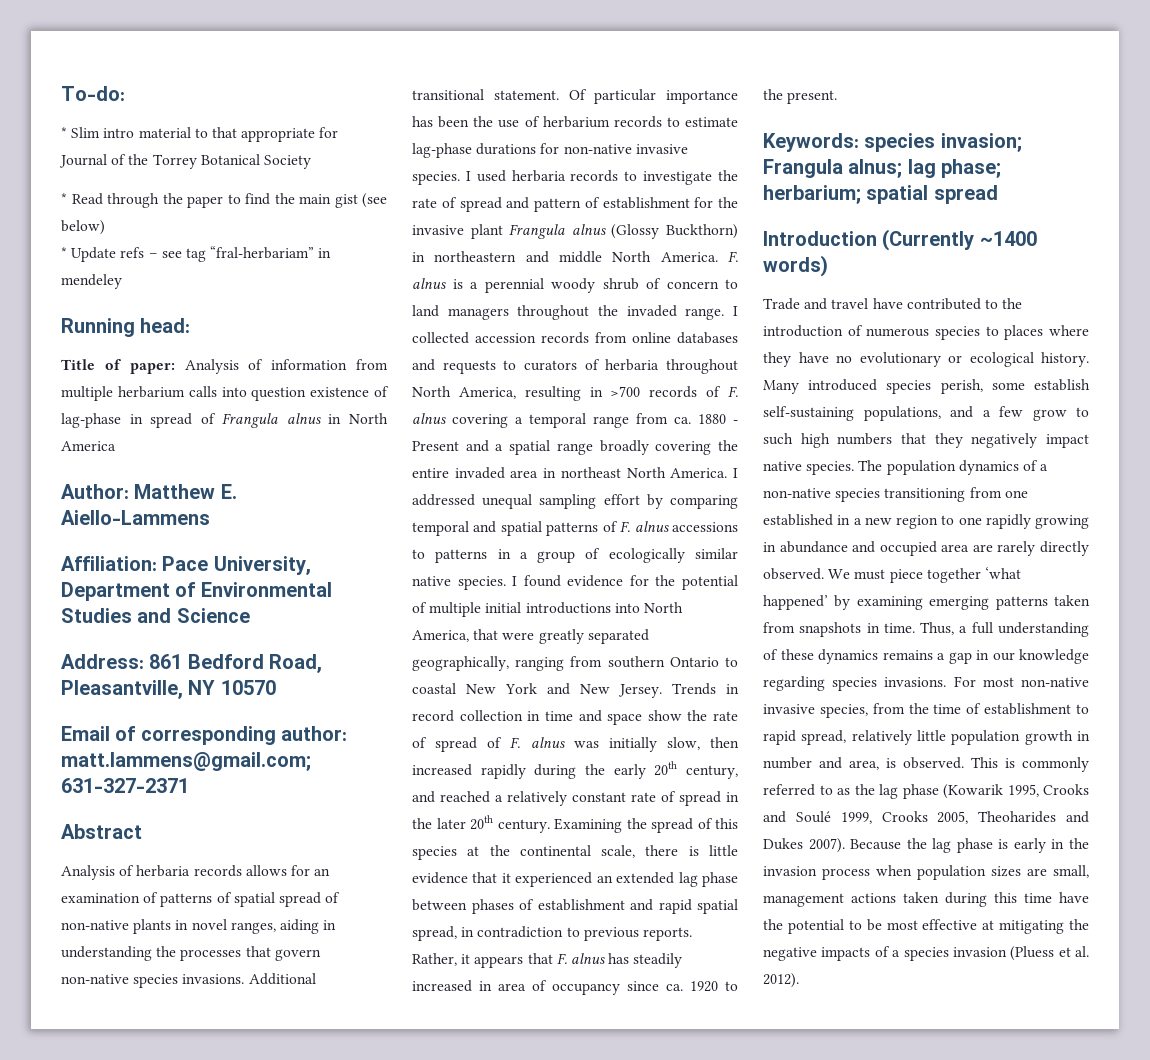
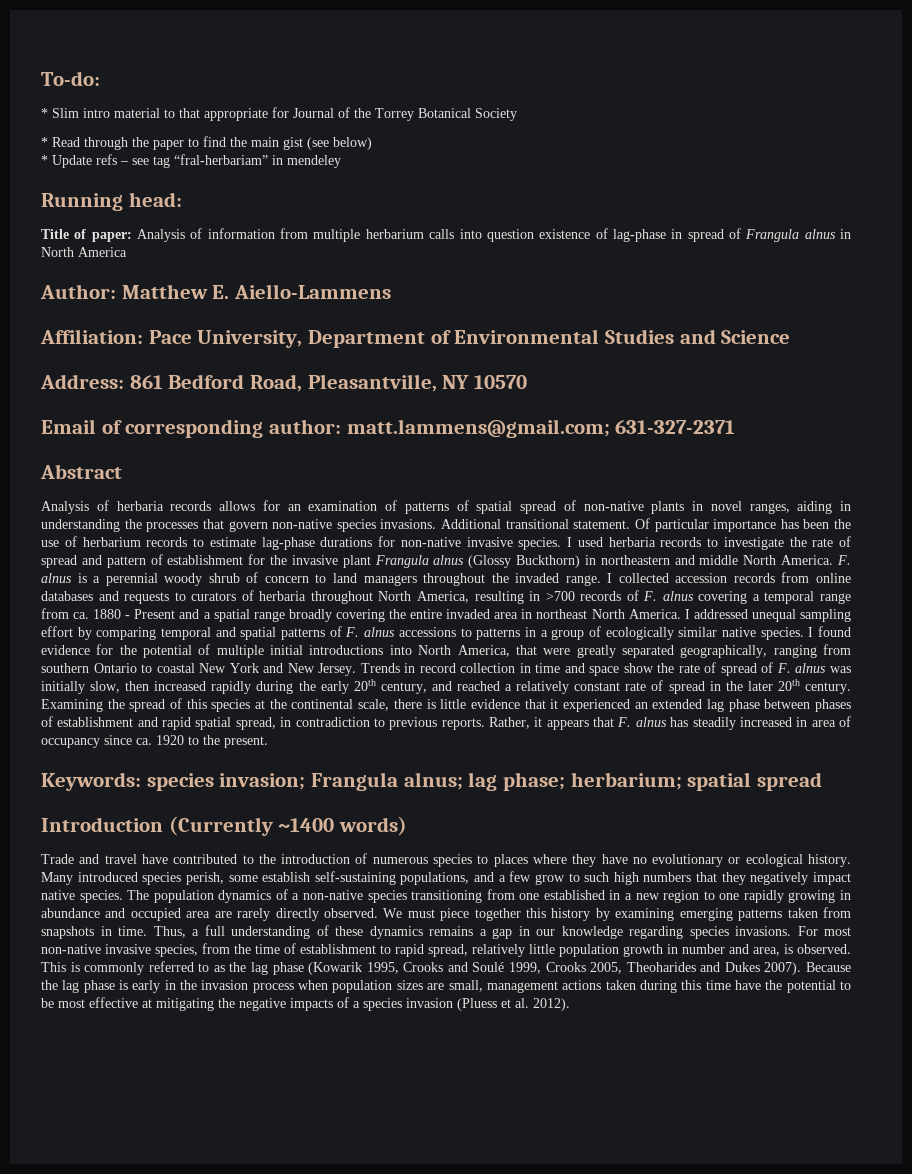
- We must piece together ‘what happened’ by examining emerging patterns taken from snapshots in time.
+ We must piece together this history by examining emerging patterns taken from snapshots in time.

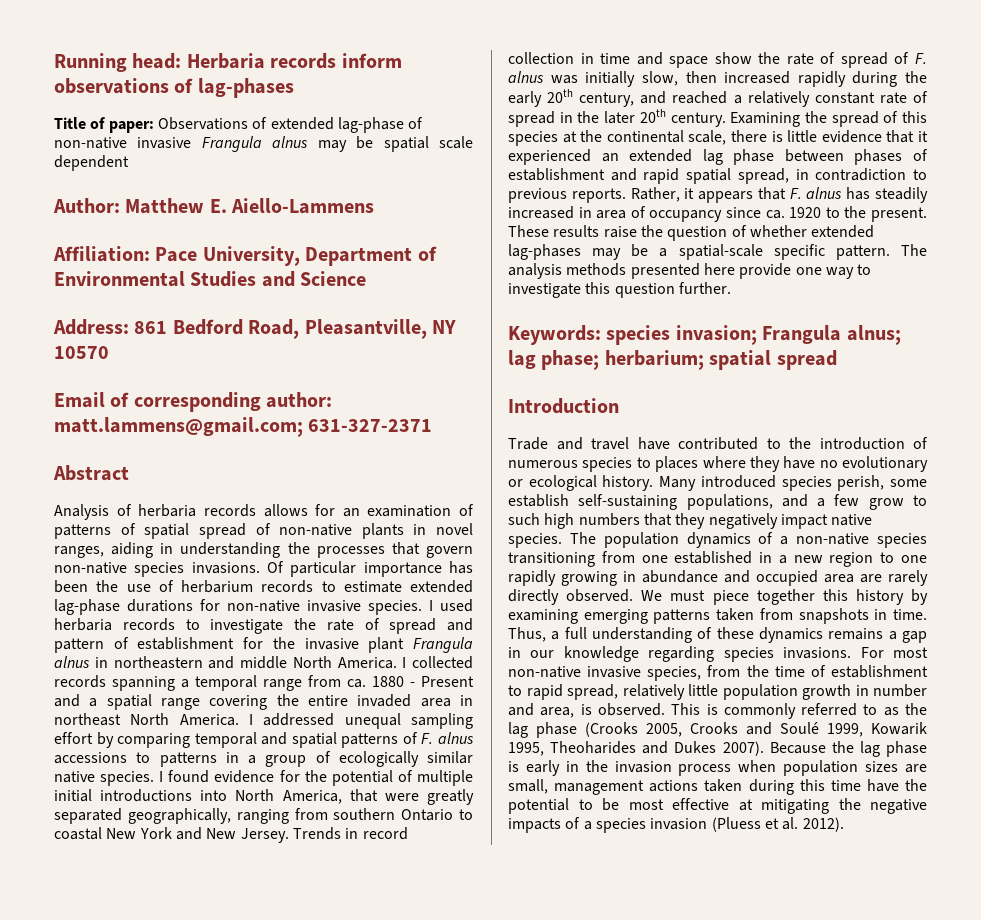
- To-do:
- * Slim intro material to that appropriate for Journal of the Torrey Botanical Society
- * Read through the paper to find the main gist (see below)
- * Update refs – see tag “fral-herbariam” in mendeley
- Running head:
- Title of paper: Analysis of information from multiple herbarium calls into question existence of lag-phase in spread of Frangula alnus in North America
+ Running head: Herbaria records inform observations of lag-phases
+ Title of paper: Observations of extended lag-phase of non-native invasive Frangula alnus may be spatial scale dependent
- Additional transitional statement.
- Of particular importance has been the use of herbarium records to estimate lag-phase durations for non-native invasive species.
+ Of particular importance has been the use of herbarium records to estimate extended lag-phase durations for non-native invasive species.
- I used herbaria records to investigate the rate of spread and pattern of establishment for the invasive plant Frangula alnus (Glossy Buckthorn) in northeastern and middle North America.
+ I used herbaria records to investigate the rate of spread and pattern of establishment for the invasive plant Frangula alnus in northeastern and middle North America.
- F. alnus is a perennial woody shrub of concern to land managers throughout the invaded range. I collected accession records from online databases and requests to curators of herbaria throughout North America, resulting in >700 records of F. alnus covering a temporal range from ca. 1880 - Present and a spatial range broadly covering the entire invaded area in northeast North America.
+ I collected records spanning a temporal range from ca. 1880 - Present and a spatial range covering the entire invaded area in northeast North America.
+ These results raise the question of whether extended lag-phases may be a spatial-scale specific pattern. The analysis methods presented here provide one way to investigate this question further.
- Introduction (Currently ~1400 words)
+ Introduction
- This is commonly referred to as the lag phase (Kowarik 1995, Crooks and Soulé 1999, Crooks 2005, Theoharides and Dukes 2007).
+ This is commonly referred to as the lag phase (Crooks 2005, Crooks and Soulé 1999, Kowarik 1995, Theoharides and Dukes 2007).

